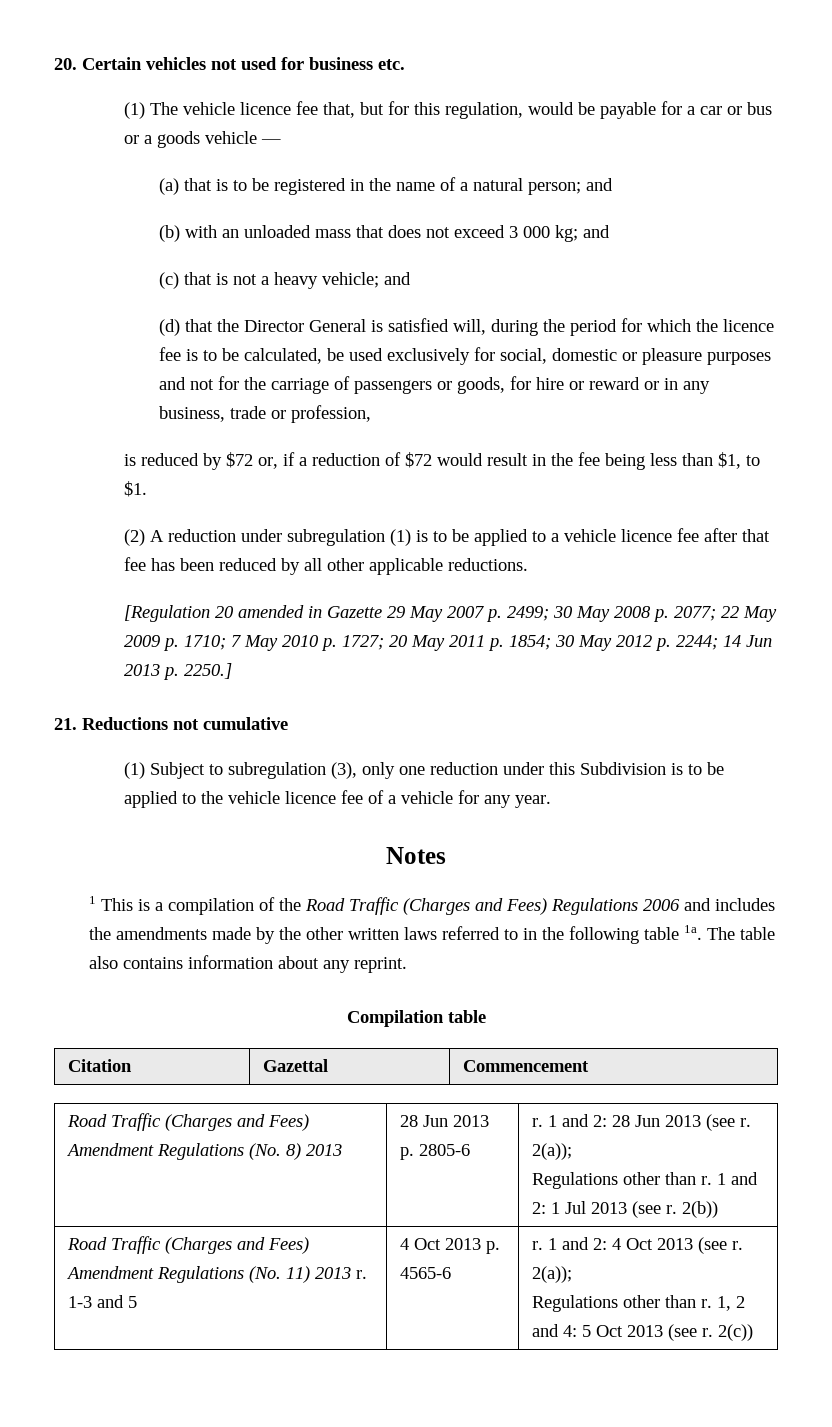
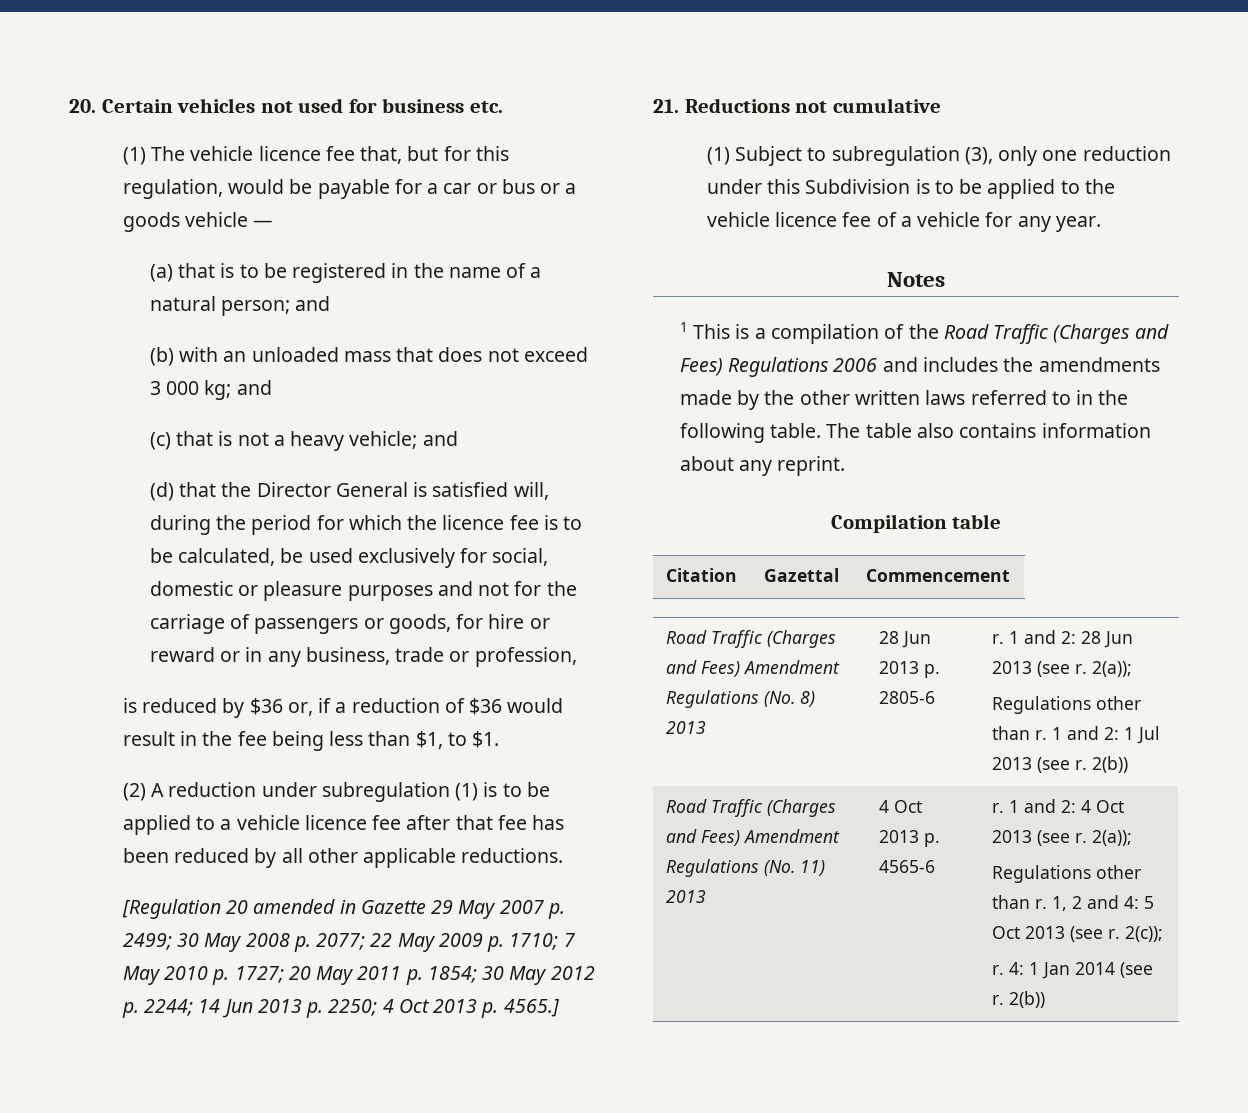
- is reduced by $72 or, if a reduction of $72 would result in the fee being less than $1, to $1.
+ is reduced by $36 or, if a reduction of $36 would result in the fee being less than $1, to $1.
- [Regulation 20 amended in Gazette 29 May 2007 p. 2499; 30 May 2008 p. 2077; 22 May 2009 p. 1710; 7 May 2010 p. 1727; 20 May 2011 p. 1854; 30 May 2012 p. 2244; 14 Jun 2013 p. 2250.]
+ [Regulation 20 amended in Gazette 29 May 2007 p. 2499; 30 May 2008 p. 2077; 22 May 2009 p. 1710; 7 May 2010 p. 1727; 20 May 2011 p. 1854; 30 May 2012 p. 2244; 14 Jun 2013 p. 2250; 4 Oct 2013 p. 4565.]
- 1 This is a compilation of the Road Traffic (Charges and Fees) Regulations 2006 and includes the amendments made by the other written laws referred to in the following table 1a.
+ 1 This is a compilation of the Road Traffic (Charges and Fees) Regulations 2006 and includes the amendments made by the other written laws referred to in the following table.
- Road Traffic (Charges and Fees) Amendment Regulations (No. 11) 2013 r. 1-3 and 5
+ Road Traffic (Charges and Fees) Amendment Regulations (No. 11) 2013
- 2(c))
+ 2(c));
+ r. 4: 1 Jan 2014 (see r. 2(b))

